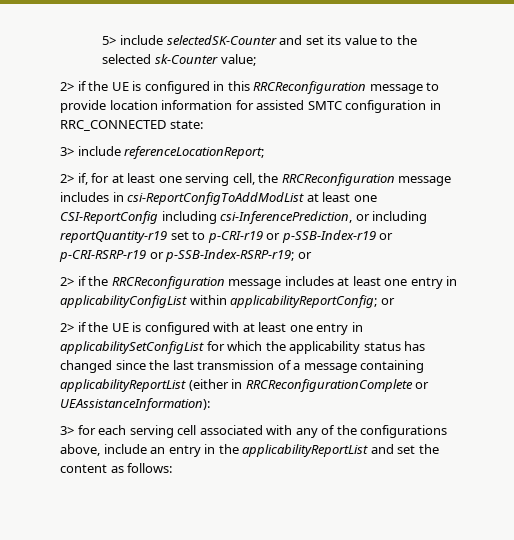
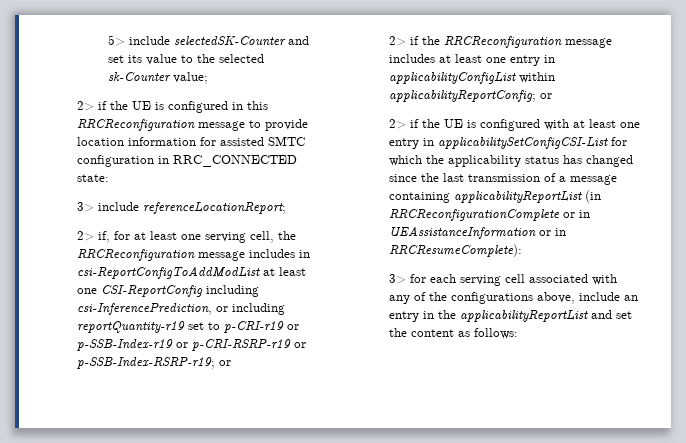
- 2> if the UE is configured with at least one entry in applicabilitySetConfigList for which the applicability status has changed since the last transmission of a message containing applicabilityReportList (either in RRCReconfigurationComplete or UEAssistanceInformation):
+ 2> if the UE is configured with at least one entry in applicabilitySetConfigCSI-List for which the applicability status has changed since the last transmission of a message containing applicabilityReportList (in RRCReconfigurationComplete or in UEAssistanceInformation or in RRCResumeComplete):

